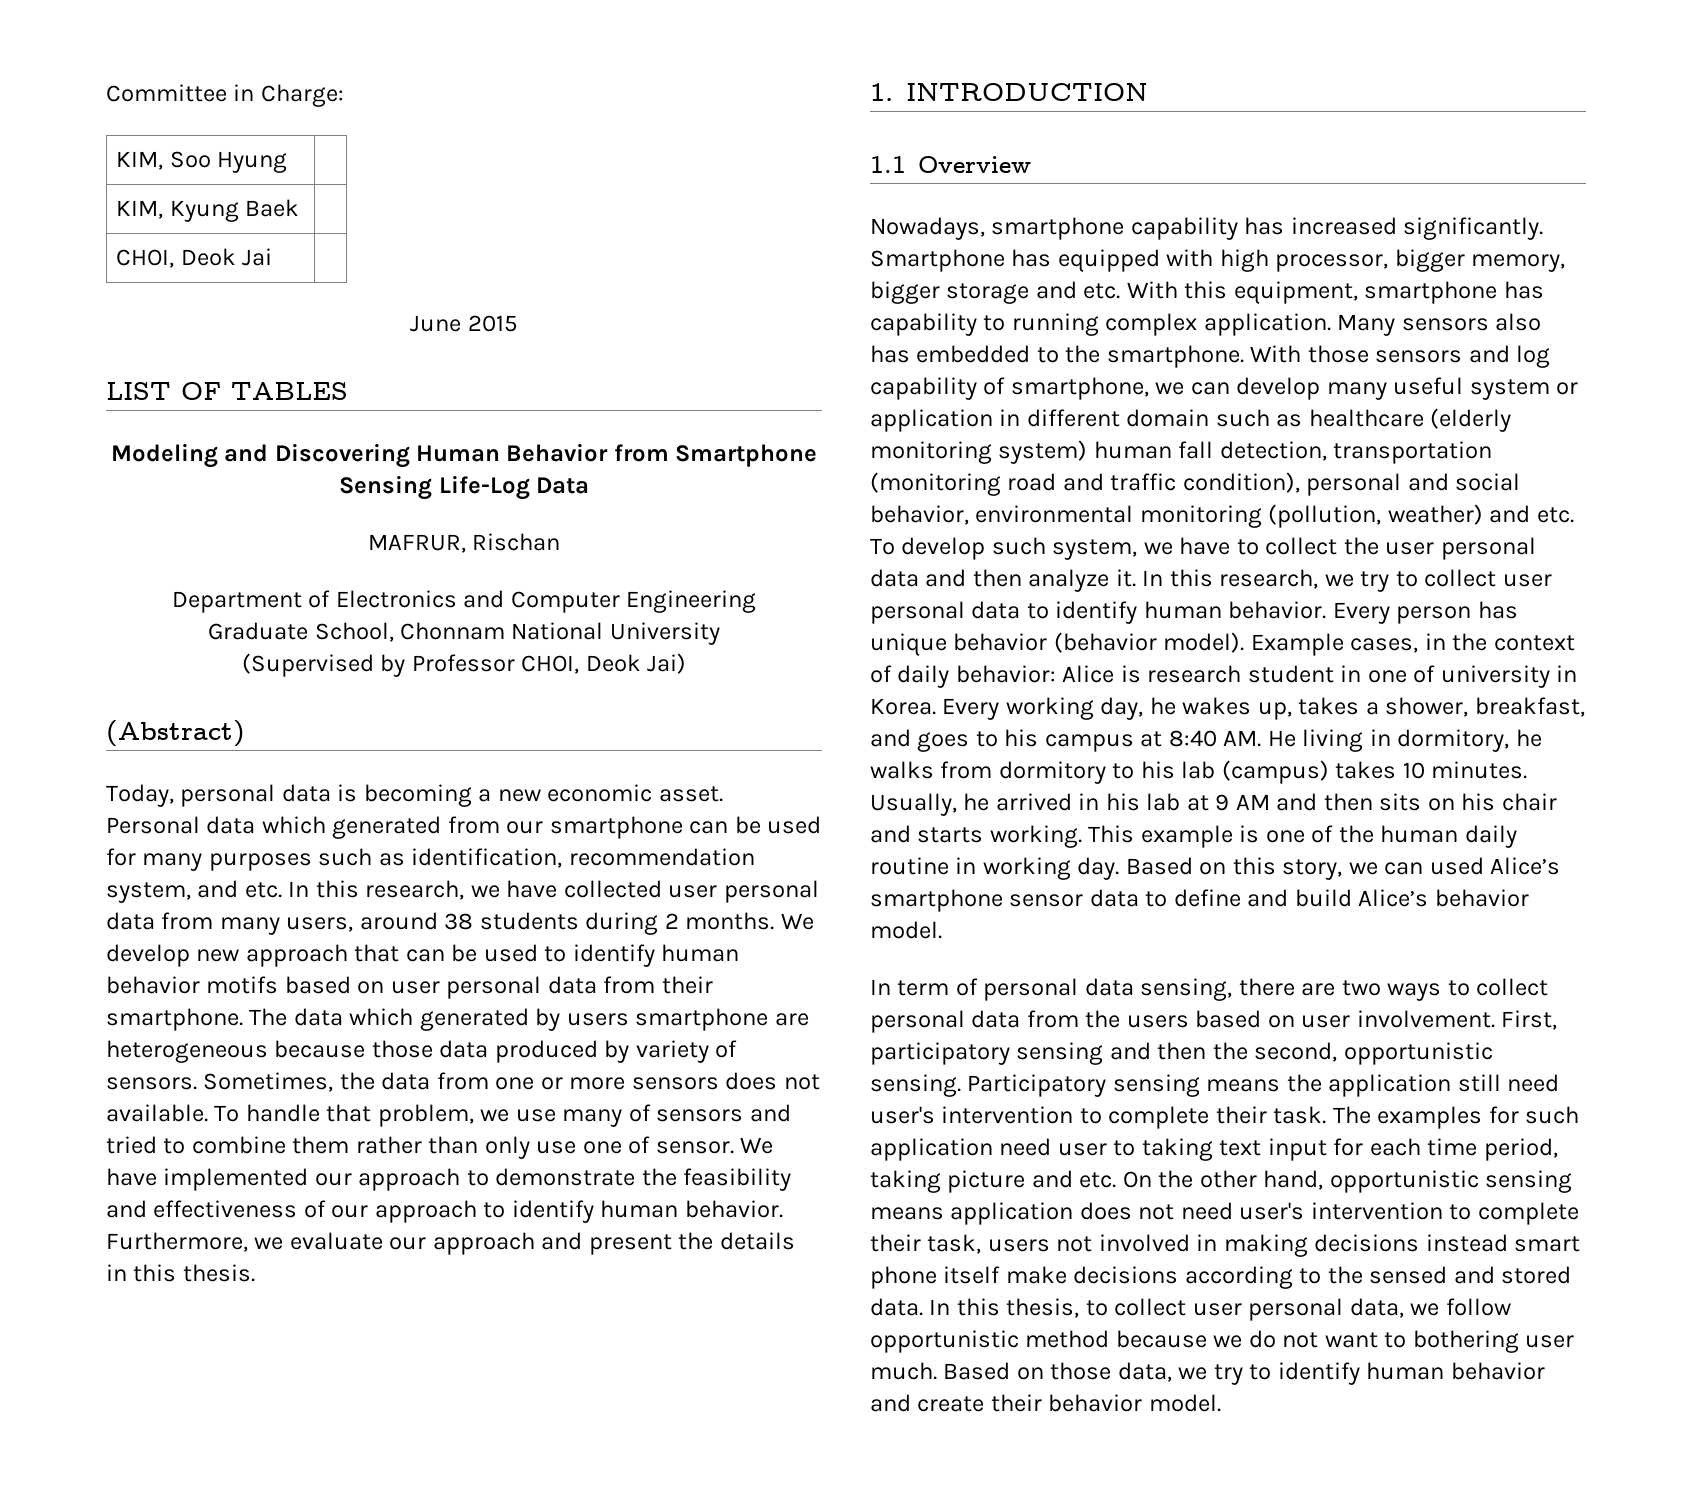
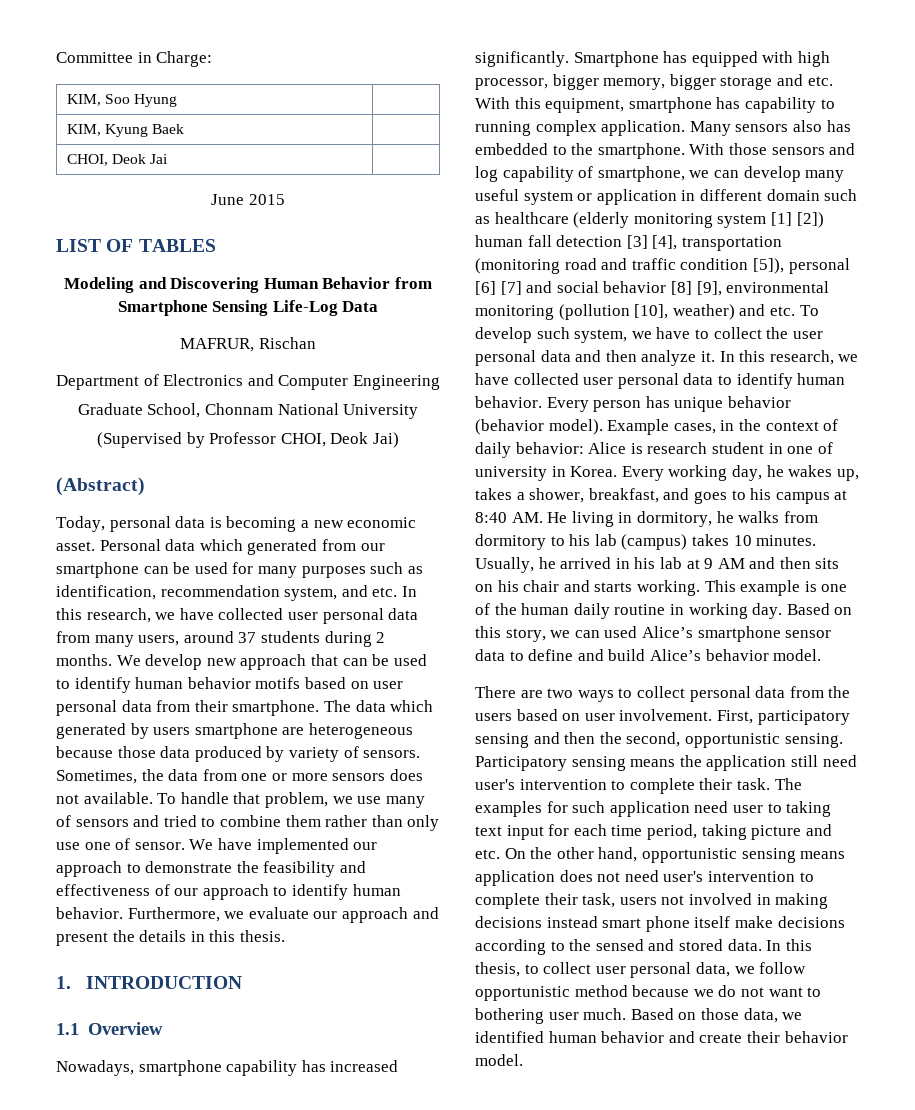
- Personal data which generated from our smartphone can be used for many purposes such as identification, recommendation system, and etc. In this research, we have collected user personal data from many users, around 38 students during 2 months.
+ Personal data which generated from our smartphone can be used for many purposes such as identification, recommendation system, and etc. In this research, we have collected user personal data from many users, around 37 students during 2 months.
- With those sensors and log capability of smartphone, we can develop many useful system or application in different domain such as healthcare (elderly monitoring system) human fall detection, transportation (monitoring road and traffic condition), personal and social behavior, environmental monitoring (pollution, weather) and etc. To develop such system, we have to collect the user personal data and then analyze it.
+ With those sensors and log capability of smartphone, we can develop many useful system or application in different domain such as healthcare (elderly monitoring system [1] [2]) human fall detection [3] [4], transportation (monitoring road and traffic condition [5]), personal [6] [7] and social behavior [8] [9], environmental monitoring (pollution [10], weather) and etc. To develop such system, we have to collect the user personal data and then analyze it.
- In this research, we try to collect user personal data to identify human behavior.
+ In this research, we have collected user personal data to identify human behavior.
- In term of personal data sensing, there are two ways to collect personal data from the users based on user involvement.
+ There are two ways to collect personal data from the users based on user involvement.
- Based on those data, we try to identify human behavior and create their behavior model.
+ Based on those data, we identified human behavior and create their behavior model.

